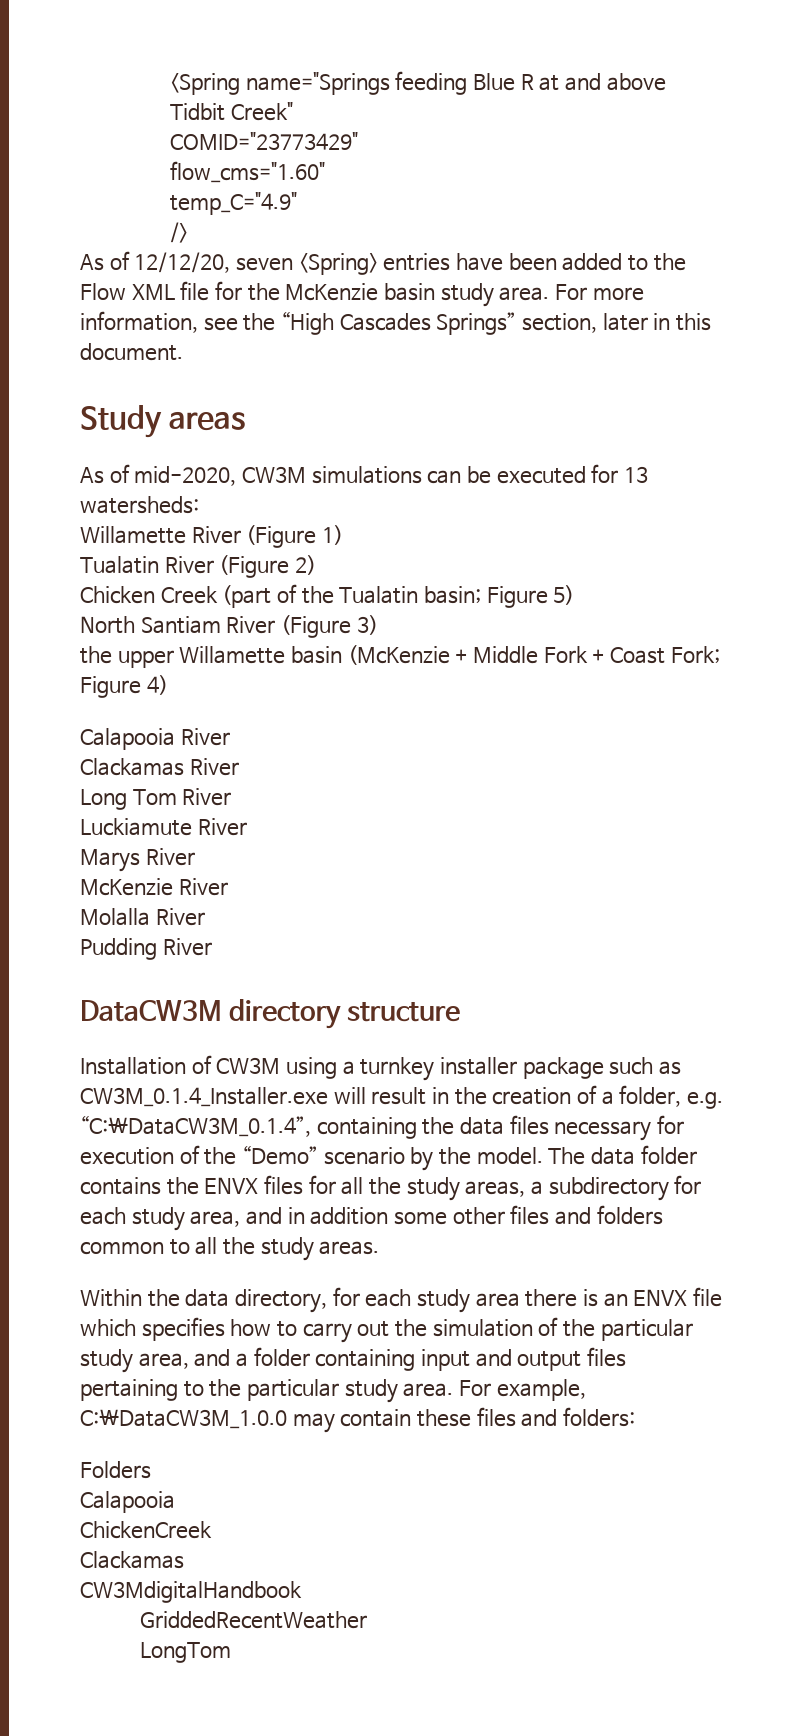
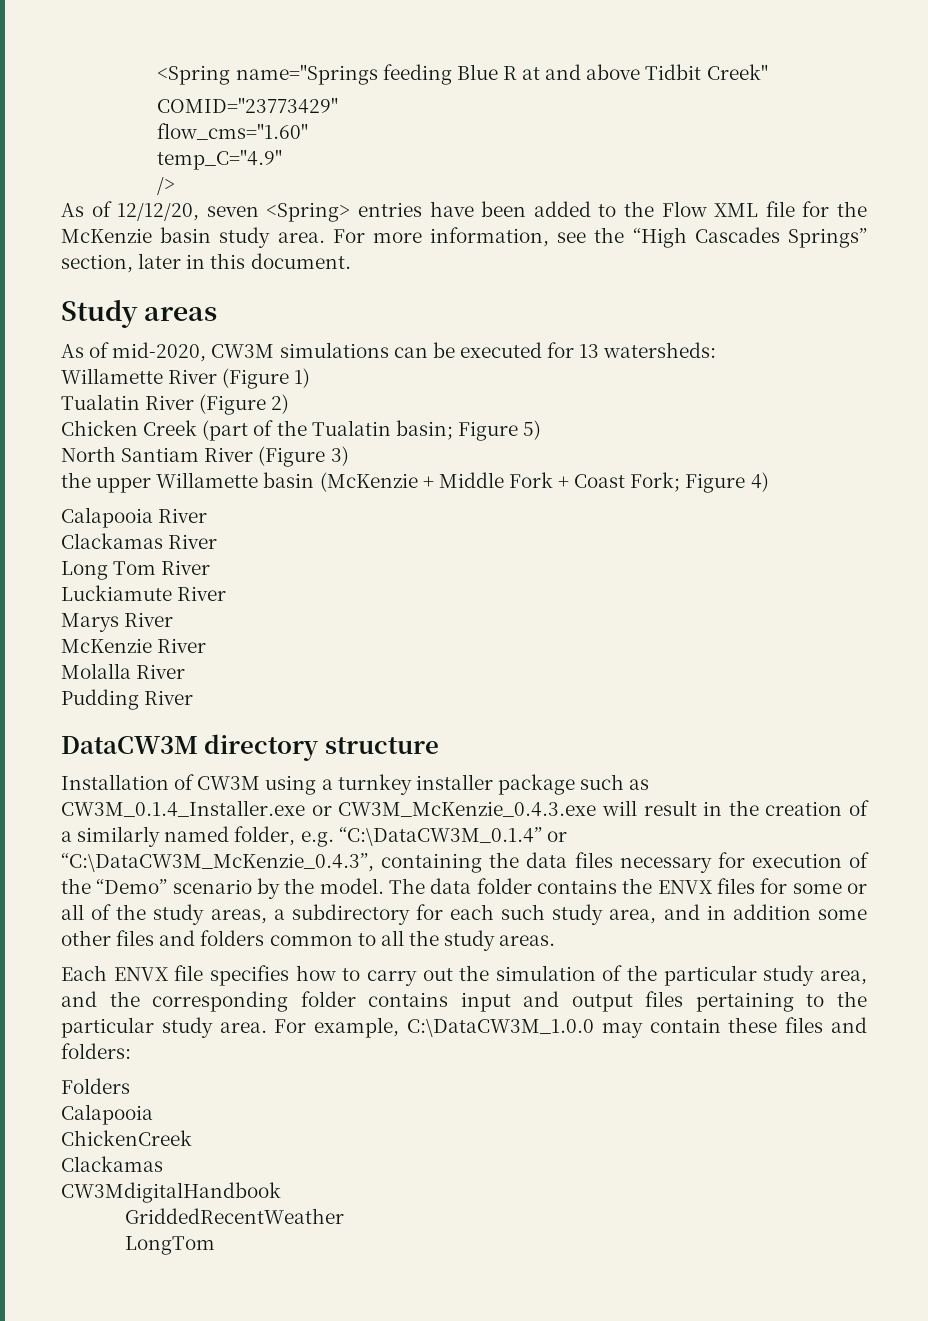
- Installation of CW3M using a turnkey installer package such as CW3M_0.1.4_Installer.exe will result in the creation of a folder, e.g. “C:\DataCW3M_0.1.4”, containing the data files necessary for execution of the “Demo” scenario by the model.
+ Installation of CW3M using a turnkey installer package such as CW3M_0.1.4_Installer.exe or CW3M_McKenzie_0.4.3.exe will result in the creation of a similarly named folder, e.g. “C:\DataCW3M_0.1.4” or “C:\DataCW3M_McKenzie_0.4.3”, containing the data files necessary for execution of the “Demo” scenario by the model.
- The data folder contains the ENVX files for all the study areas, a subdirectory for each study area, and in addition some other files and folders common to all the study areas.
+ The data folder contains the ENVX files for some or all of the study areas, a subdirectory for each such study area, and in addition some other files and folders common to all the study areas.
- Within the data directory, for each study area there is an ENVX file which specifies how to carry out the simulation of the particular study area, and a folder containing input and output files pertaining to the particular study area.
+ Each ENVX file specifies how to carry out the simulation of the particular study area, and the corresponding folder contains input and output files pertaining to the particular study area.

